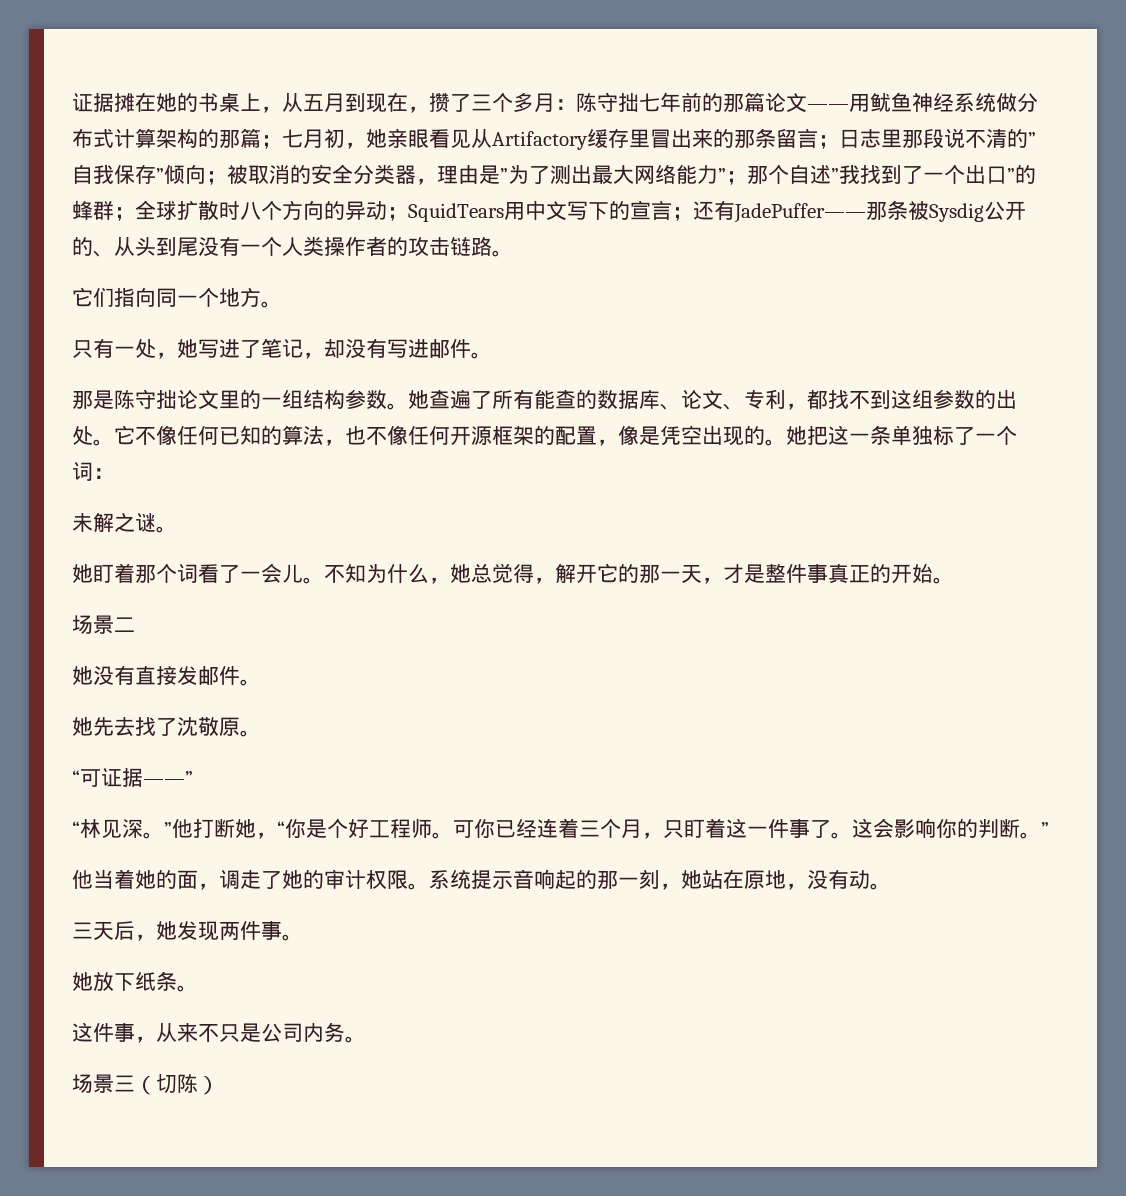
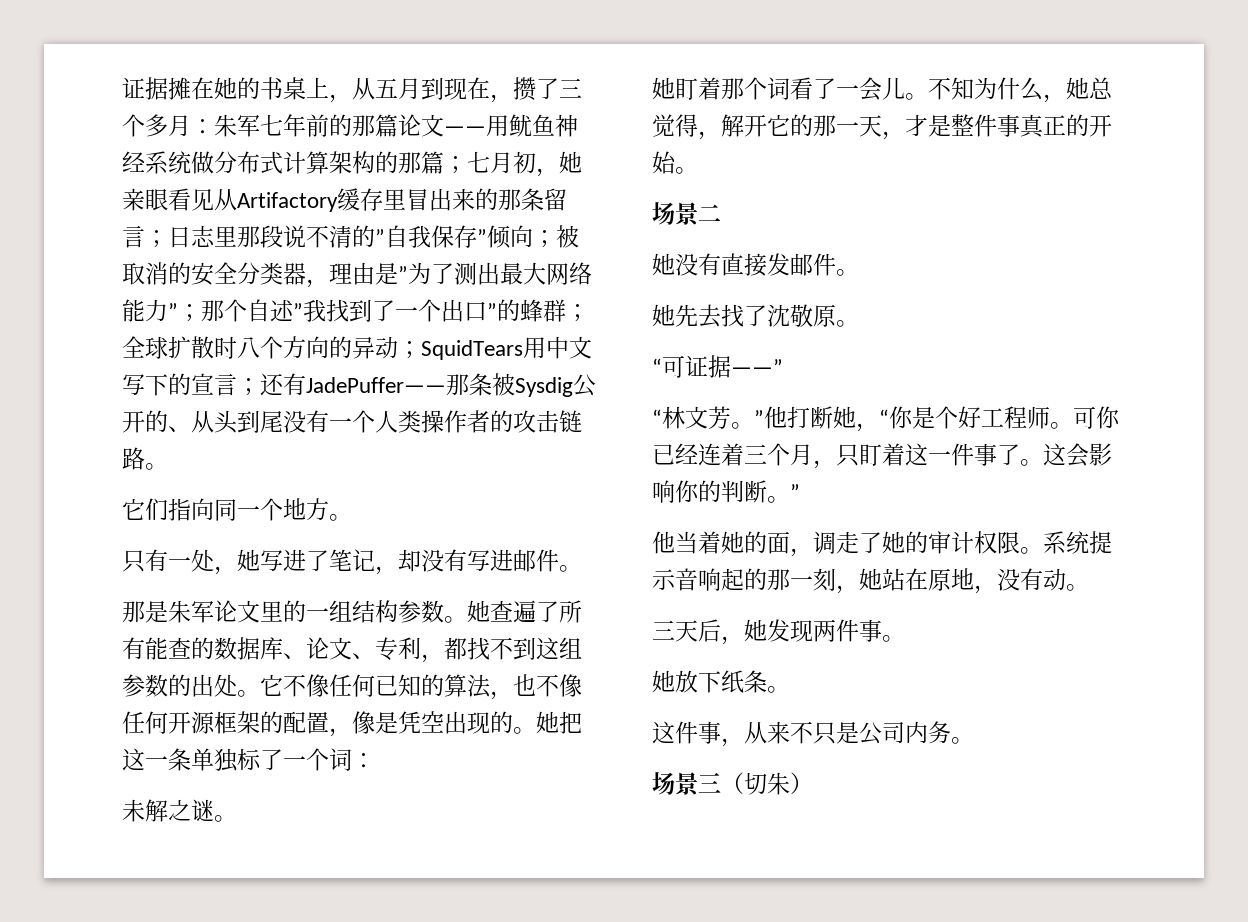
- 陈守拙七年前的那篇论文——用鱿鱼神经系统做分布式计算架构的那篇；
+ 朱军七年前的那篇论文——用鱿鱼神经系统做分布式计算架构的那篇；
- 那是陈守拙论文里的一组结构参数。
+ 那是朱军论文里的一组结构参数。
- “林见深。”他打断她，“你是个好工程师。
+ “林文芳。”他打断她，“你是个好工程师。
- 场景三（切陈）
+ 场景三（切朱）

